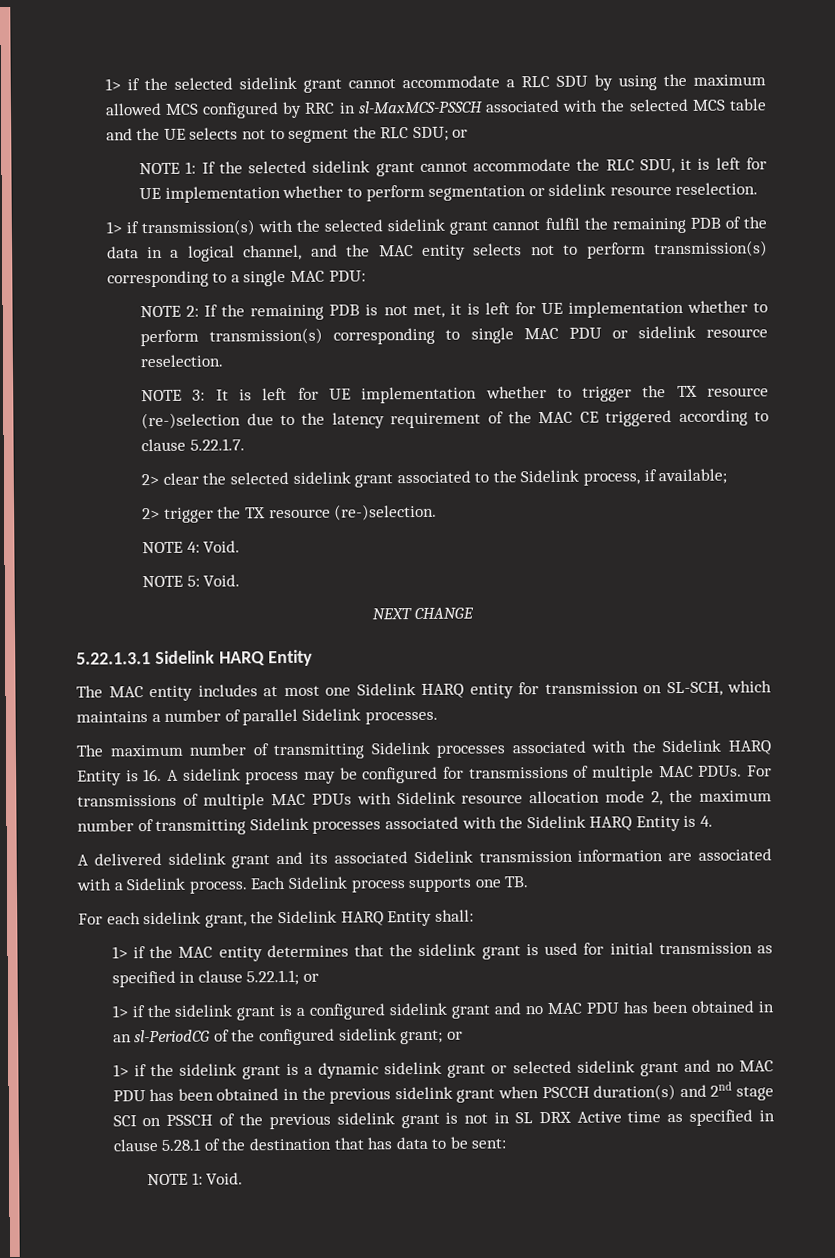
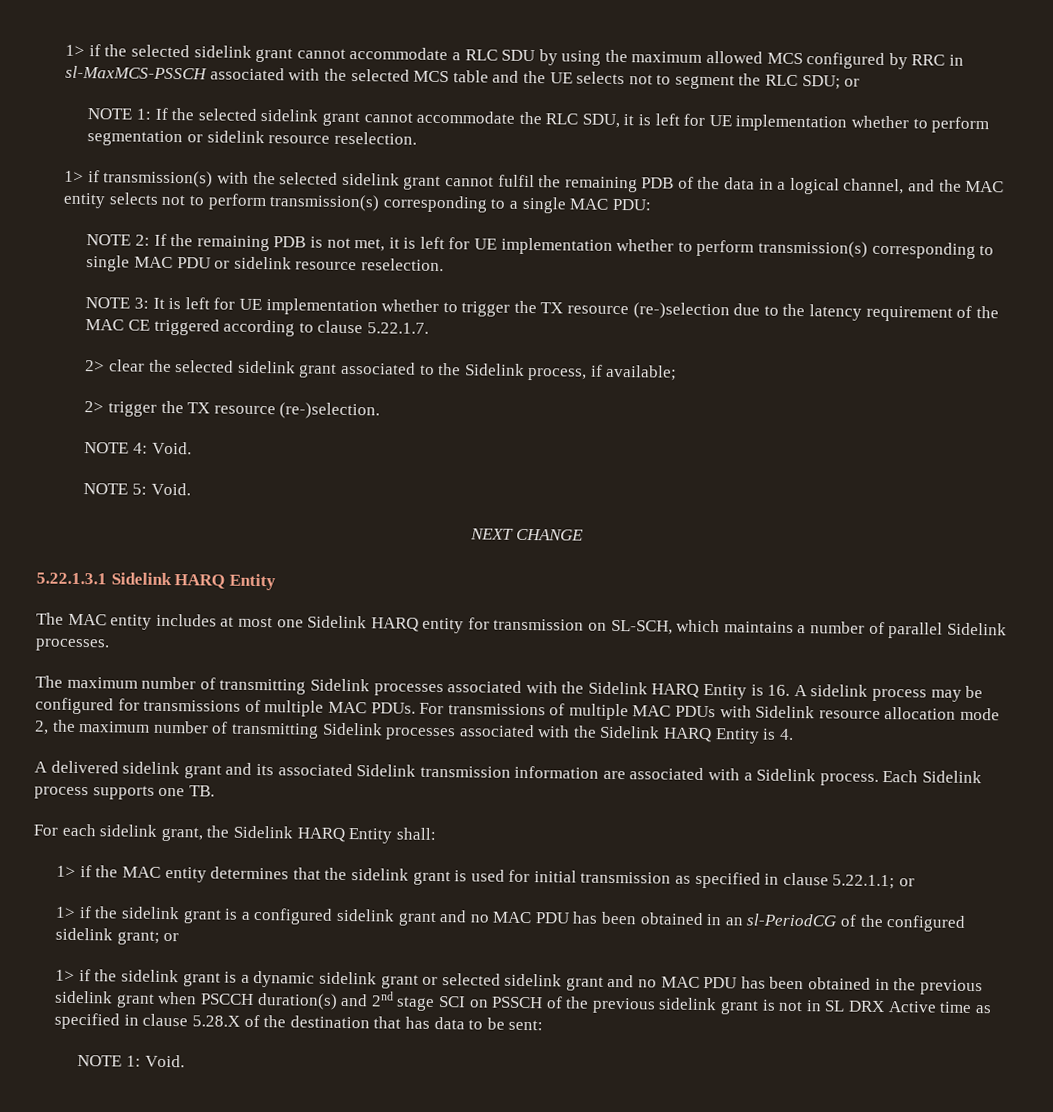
- 1> if the sidelink grant is a dynamic sidelink grant or selected sidelink grant and no MAC PDU has been obtained in the previous sidelink grant when PSCCH duration(s) and 2nd stage SCI on PSSCH of the previous sidelink grant is not in SL DRX Active time as specified in clause 5.28.1 of the destination that has data to be sent:
+ 1> if the sidelink grant is a dynamic sidelink grant or selected sidelink grant and no MAC PDU has been obtained in the previous sidelink grant when PSCCH duration(s) and 2nd stage SCI on PSSCH of the previous sidelink grant is not in SL DRX Active time as specified in clause 5.28.X of the destination that has data to be sent:

